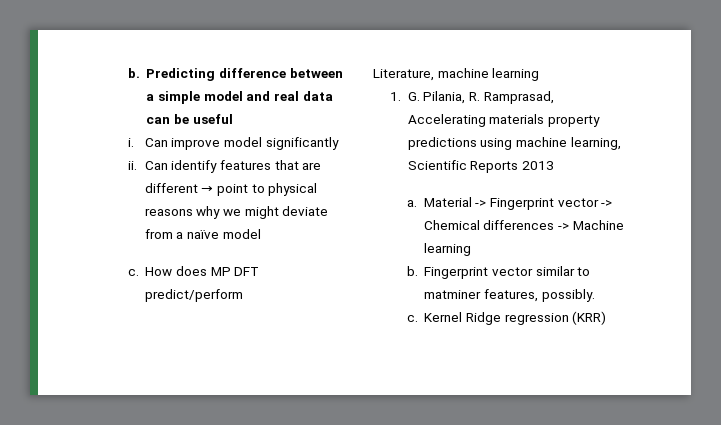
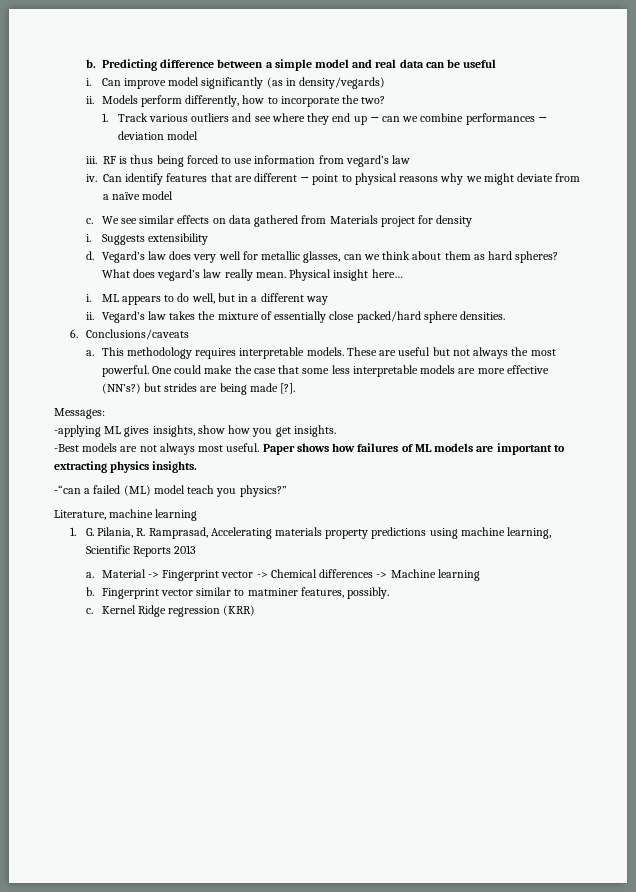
- Can improve model significantly
- ii.
+ Can improve model significantly (as in density/vegards)
+ ii. Models perform differently, how to incorporate the two?
+ 1. Track various outliers and see where they end up → can we combine performances → deviation model
+ iii. RF is thus being forced to use information from vegard’s law
+ iv.
- How does MP DFT predict/perform
+ We see similar effects on data gathered from Materials project for density
+ i. Suggests extensibility
+ d. Vegard’s law does very well for metallic glasses, can we think about them as hard spheres? What does vegard’s law really mean. Physical insight here…
+ i. ML appears to do well, but in a different way
+ ii. Vegard’s law takes the mixture of essentially close packed/hard sphere densities.
+ 6. Conclusions/caveats
+ a. This methodology requires interpretable models. These are useful but not always the most powerful. One could make the case that some less interpretable models are more effective (NN’s?) but strides are being made [?].
+ Messages:
+ -applying ML gives insights, show how you get insights.
+ -Best models are not always most useful. Paper shows how failures of ML models are important to extracting physics insights.
+ -“can a failed (ML) model teach you physics?”

